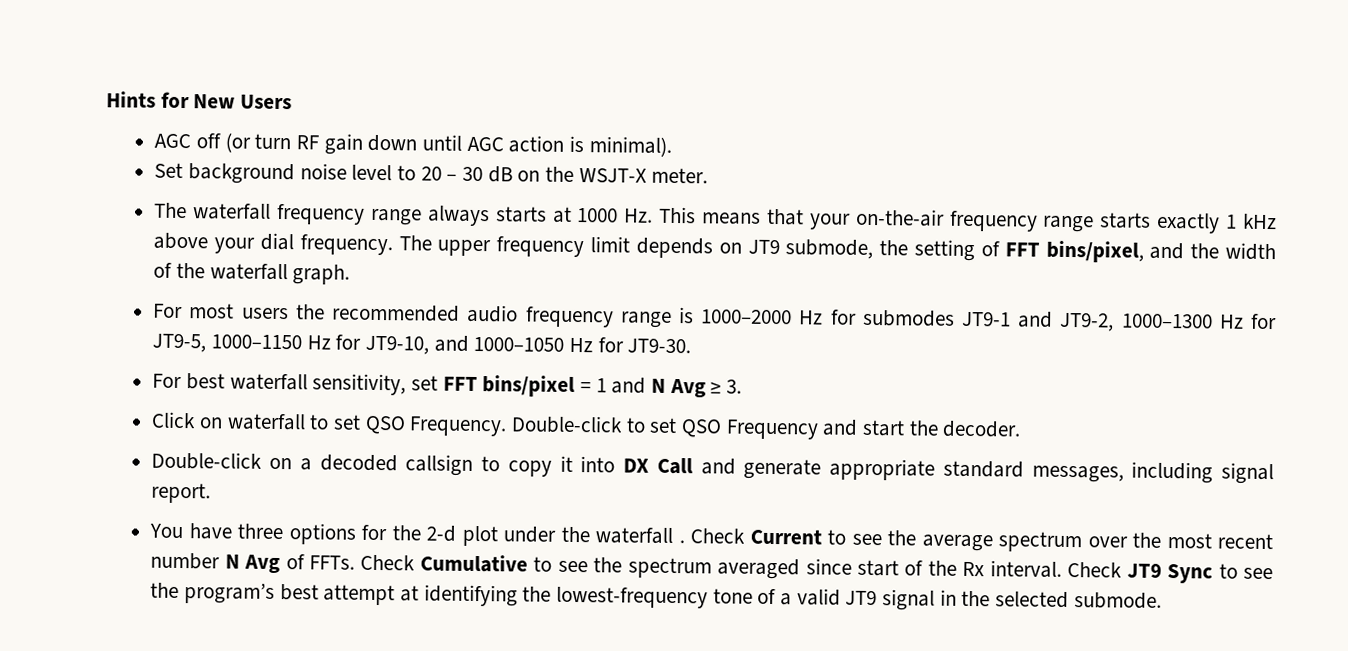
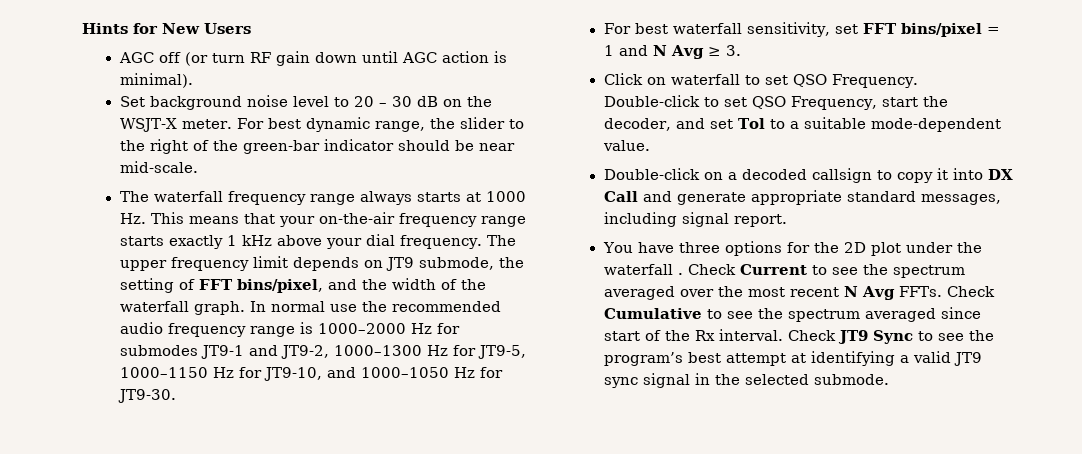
+ For best dynamic range, the slider to the right of the green-bar indicator should be near mid-scale.
- The upper frequency limit depends on JT9 submode, the setting of FFT bins/pixel, and the width of the waterfall graph.
- For most users the recommended audio frequency range is 1000–2000 Hz for submodes JT9-1 and JT9-2, 1000–1300 Hz for JT9-5, 1000–1150 Hz for JT9-10, and 1000–1050 Hz for JT9-30.
+ The upper frequency limit depends on JT9 submode, the setting of FFT bins/pixel, and the width of the waterfall graph. In normal use the recommended audio frequency range is 1000–2000 Hz for submodes JT9-1 and JT9-2, 1000–1300 Hz for JT9-5, 1000–1150 Hz for JT9-10, and 1000–1050 Hz for JT9-30.
- Double-click to set QSO Frequency and start the decoder.
+ Double-click to set QSO Frequency, start the decoder, and set Tol to a suitable mode-dependent value.
- You have three options for the 2-d plot under the waterfall .
+ You have three options for the 2D plot under the waterfall .
- Check Current to see the average spectrum over the most recent number N Avg of FFTs.
+ Check Current to see the spectrum averaged over the most recent N Avg FFTs.
- Check JT9 Sync to see the program’s best attempt at identifying the lowest-frequency tone of a valid JT9 signal in the selected submode.
+ Check JT9 Sync to see the program’s best attempt at identifying a valid JT9 sync signal in the selected submode.

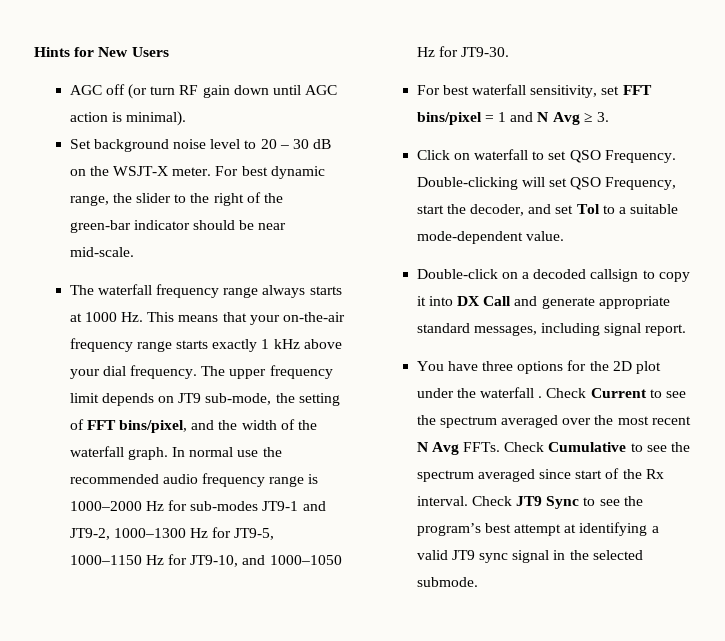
- The upper frequency limit depends on JT9 submode, the setting of FFT bins/pixel, and the width of the waterfall graph.
+ The upper frequency limit depends on JT9 sub-mode, the setting of FFT bins/pixel, and the width of the waterfall graph.
- In normal use the recommended audio frequency range is 1000–2000 Hz for submodes JT9-1 and JT9-2, 1000–1300 Hz for JT9-5, 1000–1150 Hz for JT9-10, and 1000–1050 Hz for JT9-30.
+ In normal use the recommended audio frequency range is 1000–2000 Hz for sub-modes JT9-1 and JT9-2, 1000–1300 Hz for JT9-5, 1000–1150 Hz for JT9-10, and 1000–1050 Hz for JT9-30.
- Double-click to set QSO Frequency, start the decoder, and set Tol to a suitable mode-dependent value.
+ Double-clicking will set QSO Frequency, start the decoder, and set Tol to a suitable mode-dependent value.

